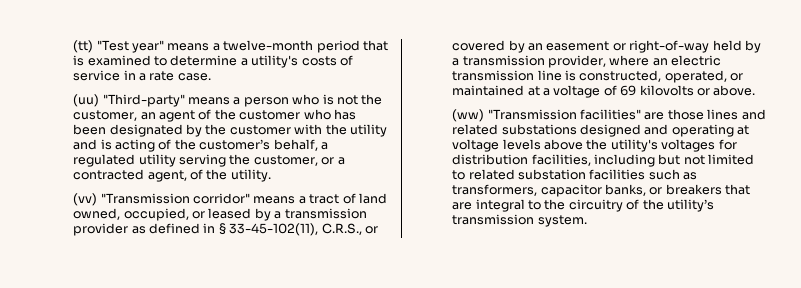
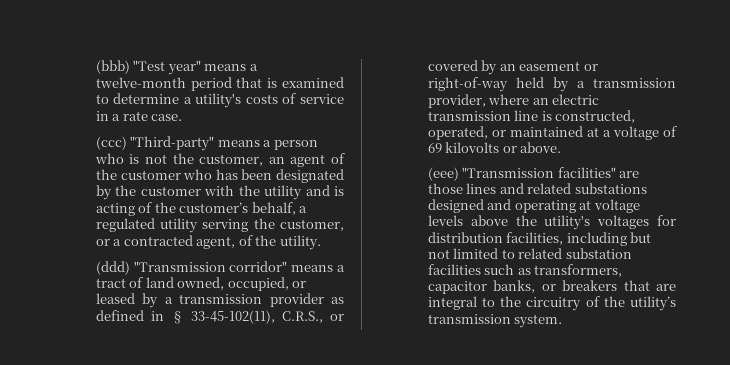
- (tt) "Test year" means a twelve-month period that is examined to determine a utility's costs of service in a rate case.
+ (bbb) "Test year" means a twelve-month period that is examined to determine a utility's costs of service in a rate case.
- (uu) "Third-party" means a person who is not the customer, an agent of the customer who has been designated by the customer with the utility and is acting of the customer’s behalf, a regulated utility serving the customer, or a contracted agent, of the utility.
+ (ccc) "Third-party" means a person who is not the customer, an agent of the customer who has been designated by the customer with the utility and is acting of the customer’s behalf, a regulated utility serving the customer, or a contracted agent, of the utility.
- (vv) "Transmission corridor" means a tract of land owned, occupied, or leased by a transmission provider as defined in § 33-45-102(11), C.R.S., or covered by an easement or right-of-way held by a transmission provider, where an electric transmission line is constructed, operated, or maintained at a voltage of 69 kilovolts or above.
+ (ddd) "Transmission corridor" means a tract of land owned, occupied, or leased by a transmission provider as defined in § 33-45-102(11), C.R.S., or covered by an easement or right-of-way held by a transmission provider, where an electric transmission line is constructed, operated, or maintained at a voltage of 69 kilovolts or above.
- (ww) "Transmission facilities" are those lines and related substations designed and operating at voltage levels above the utility's voltages for distribution facilities, including but not limited to related substation facilities such as transformers, capacitor banks, or breakers that are integral to the circuitry of the utility’s transmission system.
+ (eee) "Transmission facilities" are those lines and related substations designed and operating at voltage levels above the utility's voltages for distribution facilities, including but not limited to related substation facilities such as transformers, capacitor banks, or breakers that are integral to the circuitry of the utility’s transmission system.

